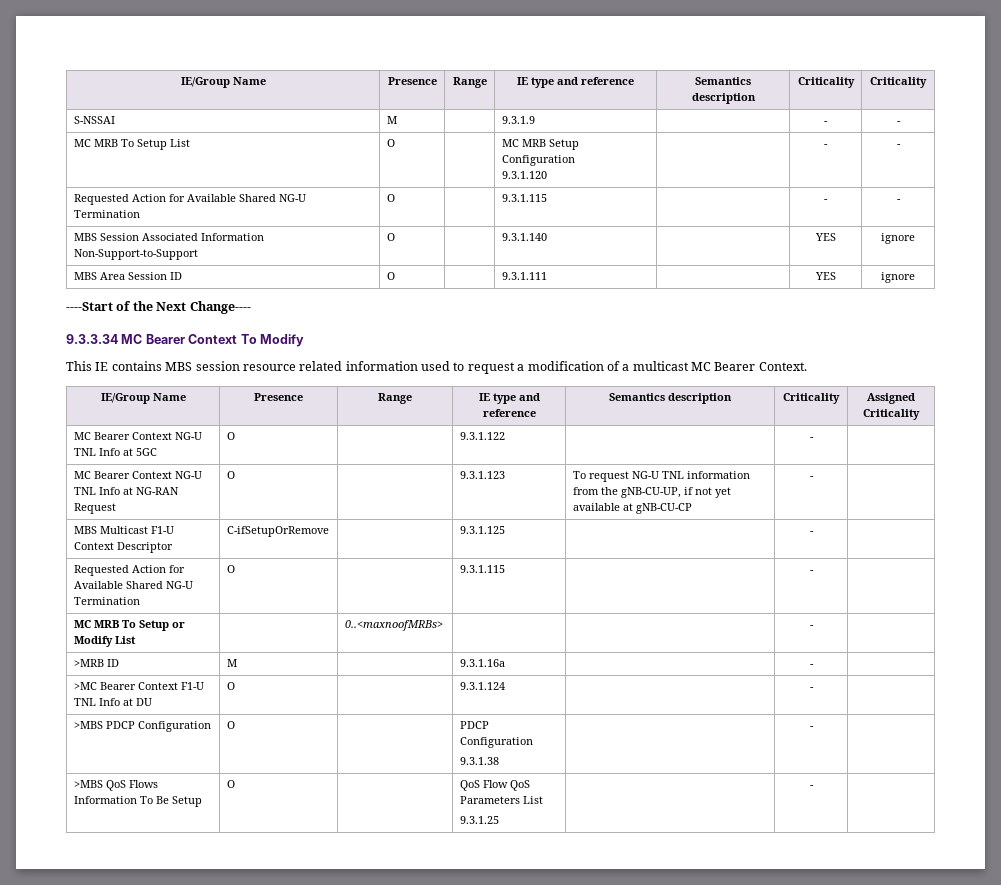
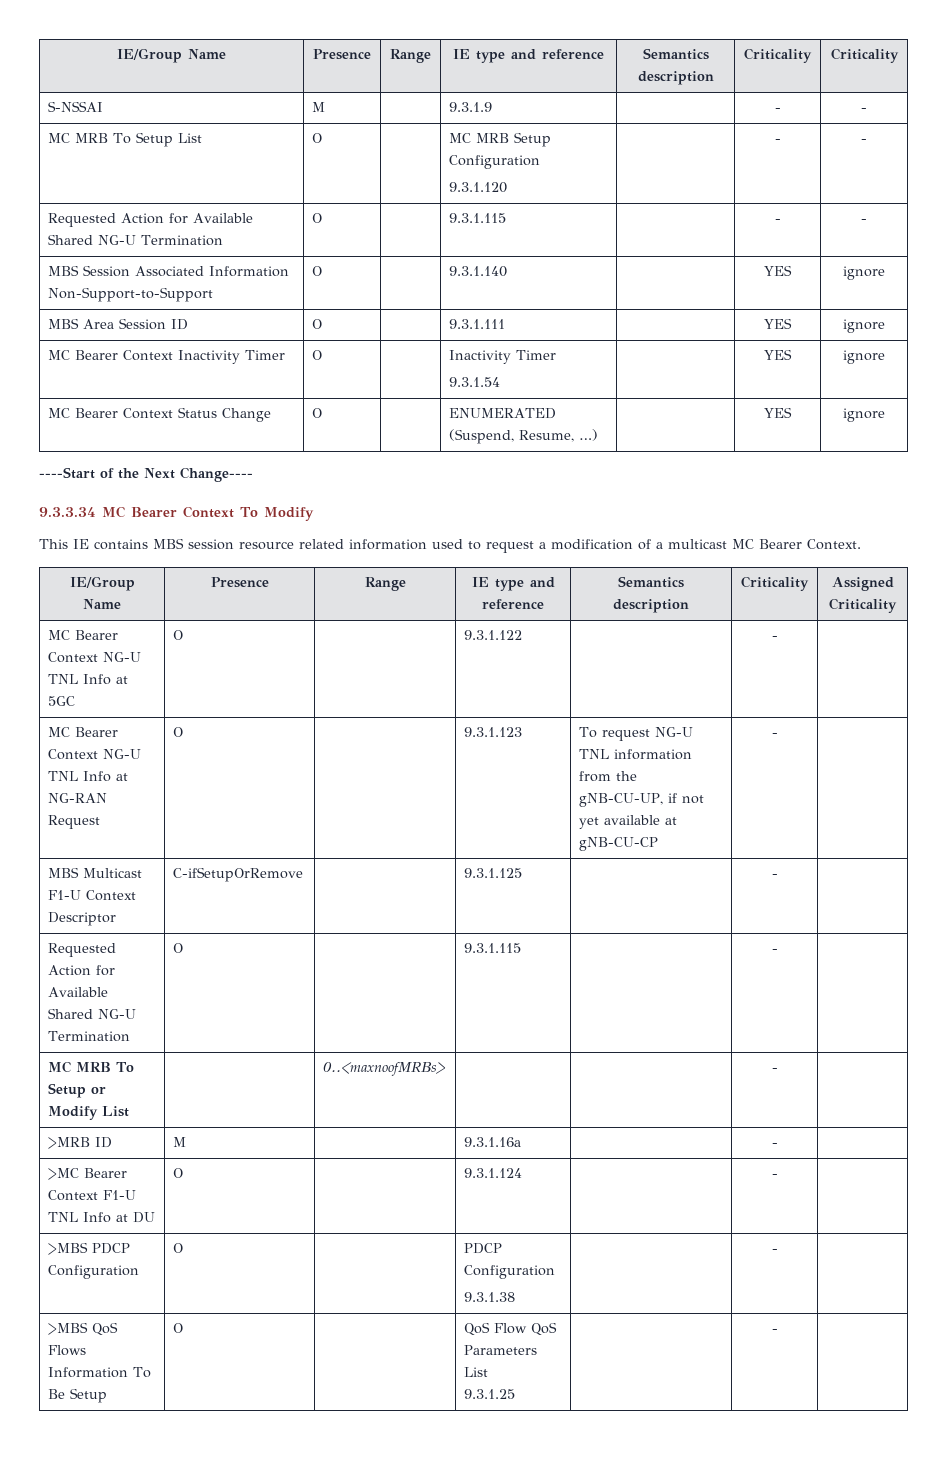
+ MC Bearer Context Inactivity Timer | O | | Inactivity Timer
+ 9.3.1.54 | | YES | ignore
+ MC Bearer Context Status Change | O | | ENUMERATED (Suspend, Resume, …) | | YES | ignore

